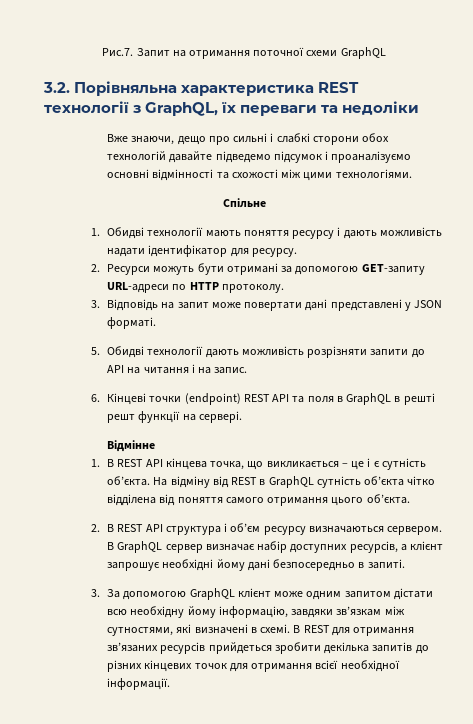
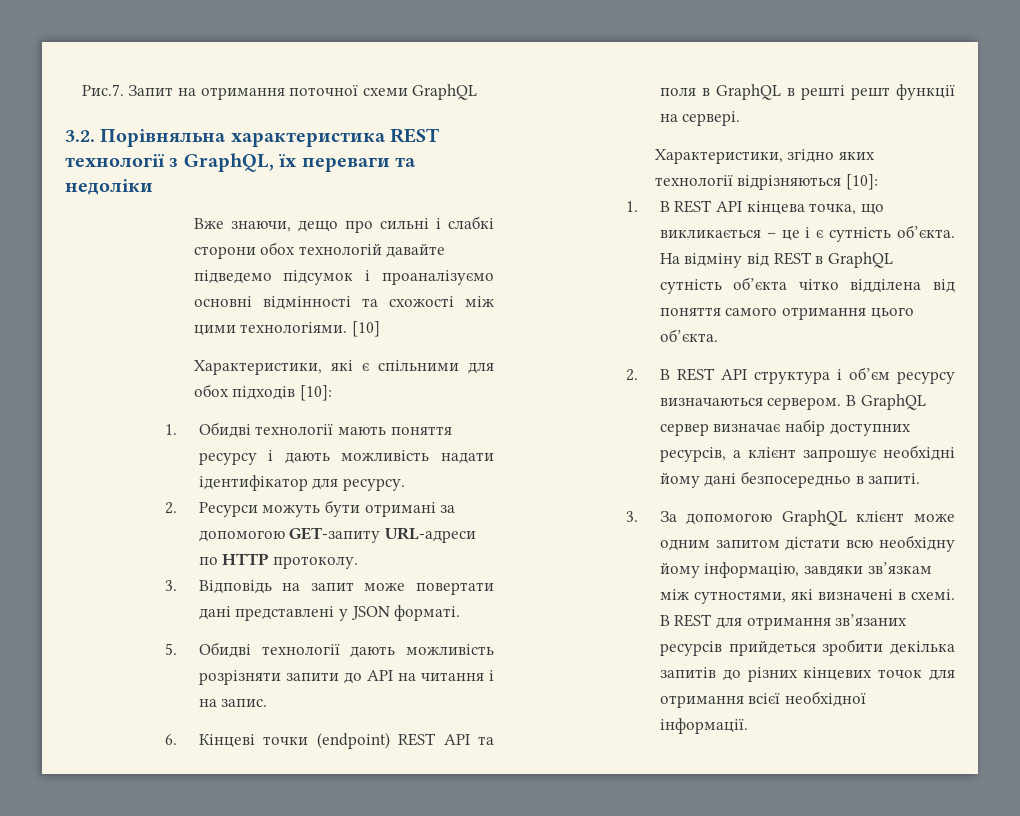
- Вже знаючи, дещо про сильні і слабкі сторони обох технологій давайте підведемо підсумок і проаналізуємо основні відмінності та схожості між цими технологіями.
- Спільне
+ Вже знаючи, дещо про сильні і слабкі сторони обох технологій давайте підведемо підсумок і проаналізуємо основні відмінності та схожості між цими технологіями. [10]
+ Характеристики, які є спільними для обох підходів [10]:
- Відмінне
+ Характеристики, згідно яких технології відрізняються [10]:

